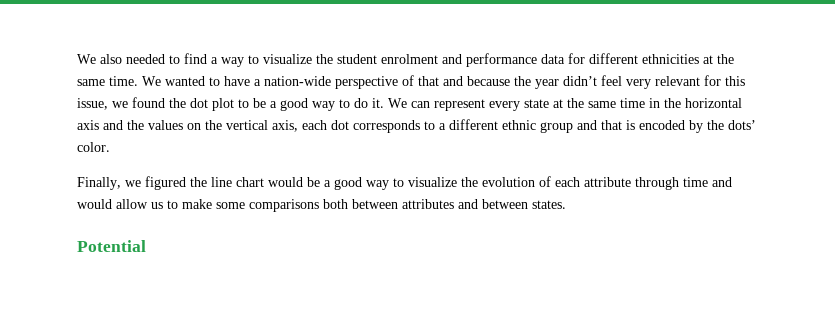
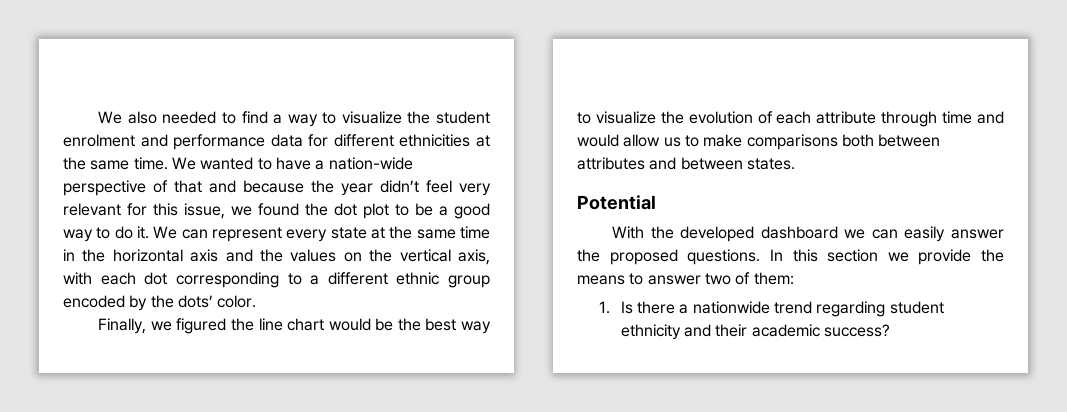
- We can represent every state at the same time in the horizontal axis and the values on the vertical axis, each dot corresponds to a different ethnic group and that is encoded by the dots’ color.
+ We can represent every state at the same time in the horizontal axis and the values on the vertical axis, with each dot corresponding to a different ethnic group encoded by the dots’ color.
- Finally, we figured the line chart would be a good way to visualize the evolution of each attribute through time and would allow us to make some comparisons both between attributes and between states.
+ Finally, we figured the line chart would be the best way to visualize the evolution of each attribute through time and would allow us to make comparisons both between attributes and between states.
+ With the developed dashboard we can easily answer the proposed questions. In this section we provide the means to answer two of them:
+ 1. Is there a nationwide trend regarding student ethnicity and their academic success?

